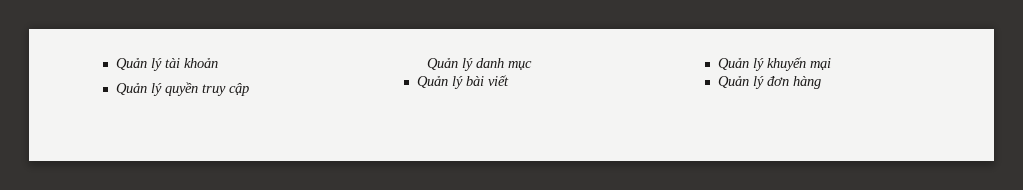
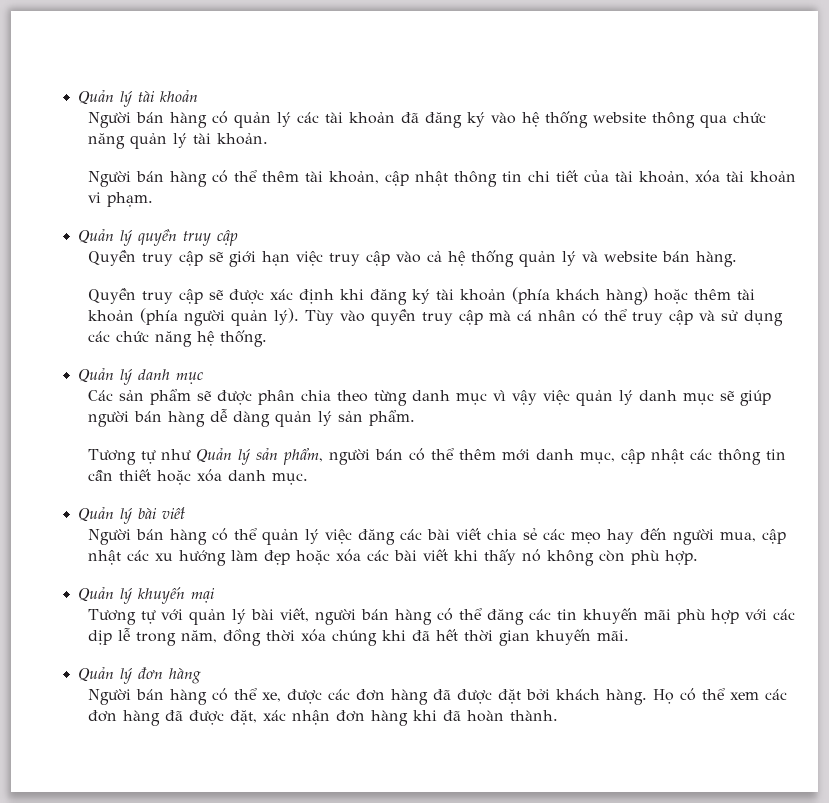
+ Người bán hàng có quản lý các tài khoản đã đăng ký vào hệ thống website thông qua chức năng quản lý tài khoản.
+ Người bán hàng có thể thêm tài khoản, cập nhật thông tin chi tiết của tài khoản, xóa tài khoản vi phạm.
+ Quyền truy cập sẽ giới hạn việc truy cập vào cả hệ thống quản lý và website bán hàng.
+ Quyền truy cập sẽ được xác định khi đăng ký tài khoản (phía khách hàng) hoặc thêm tài khoản (phía người quản lý). Tùy vào quyền truy cập mà cá nhân có thể truy cập và sử dụng các chức năng hệ thống.
  Quản lý danh mục
+ Các sản phẩm sẽ được phân chia theo từng danh mục vì vậy việc quản lý danh mục sẽ giúp người bán hàng dễ dàng quản lý sản phẩm.
+ Tương tự như Quản lý sản phẩm, người bán có thể thêm mới danh mục, cập nhật các thông tin cần thiết hoặc xóa danh mục.
  Quản lý bài viết
+ Người bán hàng có thể quản lý việc đăng các bài viết chia sẻ các mẹo hay đến người mua, cập nhật các xu hướng làm đẹp hoặc xóa các bài viết khi thấy nó không còn phù hợp.
  Quản lý khuyến mại
+ Tương tự với quản lý bài viết, người bán hàng có thể đăng các tin khuyến mãi phù hợp với các dịp lễ trong năm, đồng thời xóa chúng khi đã hết thời gian khuyến mãi.
  Quản lý đơn hàng
+ Người bán hàng có thể xe, được các đơn hàng đã được đặt bởi khách hàng. Họ có thể xem các đơn hàng đã được đặt, xác nhận đơn hàng khi đã hoàn thành.

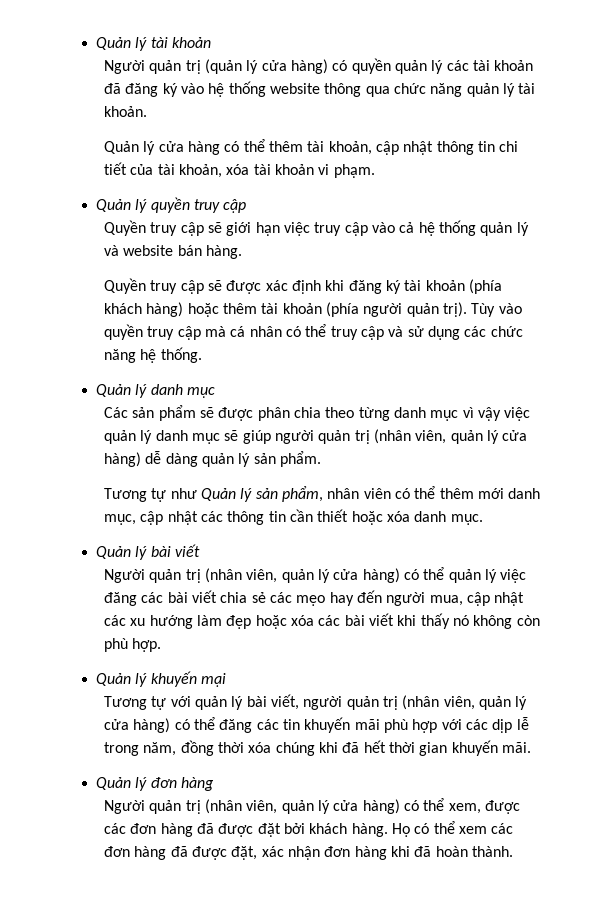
- Người bán hàng có quản lý các tài khoản đã đăng ký vào hệ thống website thông qua chức năng quản lý tài khoản.
+ Người quản trị (quản lý cửa hàng) có quyền quản lý các tài khoản đã đăng ký vào hệ thống website thông qua chức năng quản lý tài khoản.
- Người bán hàng có thể thêm tài khoản, cập nhật thông tin chi tiết của tài khoản, xóa tài khoản vi phạm.
+ Quản lý cửa hàng có thể thêm tài khoản, cập nhật thông tin chi tiết của tài khoản, xóa tài khoản vi phạm.
- Quyền truy cập sẽ được xác định khi đăng ký tài khoản (phía khách hàng) hoặc thêm tài khoản (phía người quản lý).
+ Quyền truy cập sẽ được xác định khi đăng ký tài khoản (phía khách hàng) hoặc thêm tài khoản (phía người quản trị).
- Các sản phẩm sẽ được phân chia theo từng danh mục vì vậy việc quản lý danh mục sẽ giúp người bán hàng dễ dàng quản lý sản phẩm.
+ Các sản phẩm sẽ được phân chia theo từng danh mục vì vậy việc quản lý danh mục sẽ giúp người quản trị (nhân viên, quản lý cửa hàng) dễ dàng quản lý sản phẩm.
- Tương tự như Quản lý sản phẩm, người bán có thể thêm mới danh mục, cập nhật các thông tin cần thiết hoặc xóa danh mục.
+ Tương tự như Quản lý sản phẩm, nhân viên có thể thêm mới danh mục, cập nhật các thông tin cần thiết hoặc xóa danh mục.
- Người bán hàng có thể quản lý việc đăng các bài viết chia sẻ các mẹo hay đến người mua, cập nhật các xu hướng làm đẹp hoặc xóa các bài viết khi thấy nó không còn phù hợp.
+ Người quản trị (nhân viên, quản lý cửa hàng) có thể quản lý việc đăng các bài viết chia sẻ các mẹo hay đến người mua, cập nhật các xu hướng làm đẹp hoặc xóa các bài viết khi thấy nó không còn phù hợp.
- Tương tự với quản lý bài viết, người bán hàng có thể đăng các tin khuyến mãi phù hợp với các dịp lễ trong năm, đồng thời xóa chúng khi đã hết thời gian khuyến mãi.
+ Tương tự với quản lý bài viết, người quản trị (nhân viên, quản lý cửa hàng) có thể đăng các tin khuyến mãi phù hợp với các dịp lễ trong năm, đồng thời xóa chúng khi đã hết thời gian khuyến mãi.
- Người bán hàng có thể xe, được các đơn hàng đã được đặt bởi khách hàng.
+ Người quản trị (nhân viên, quản lý cửa hàng) có thể xem, được các đơn hàng đã được đặt bởi khách hàng.

